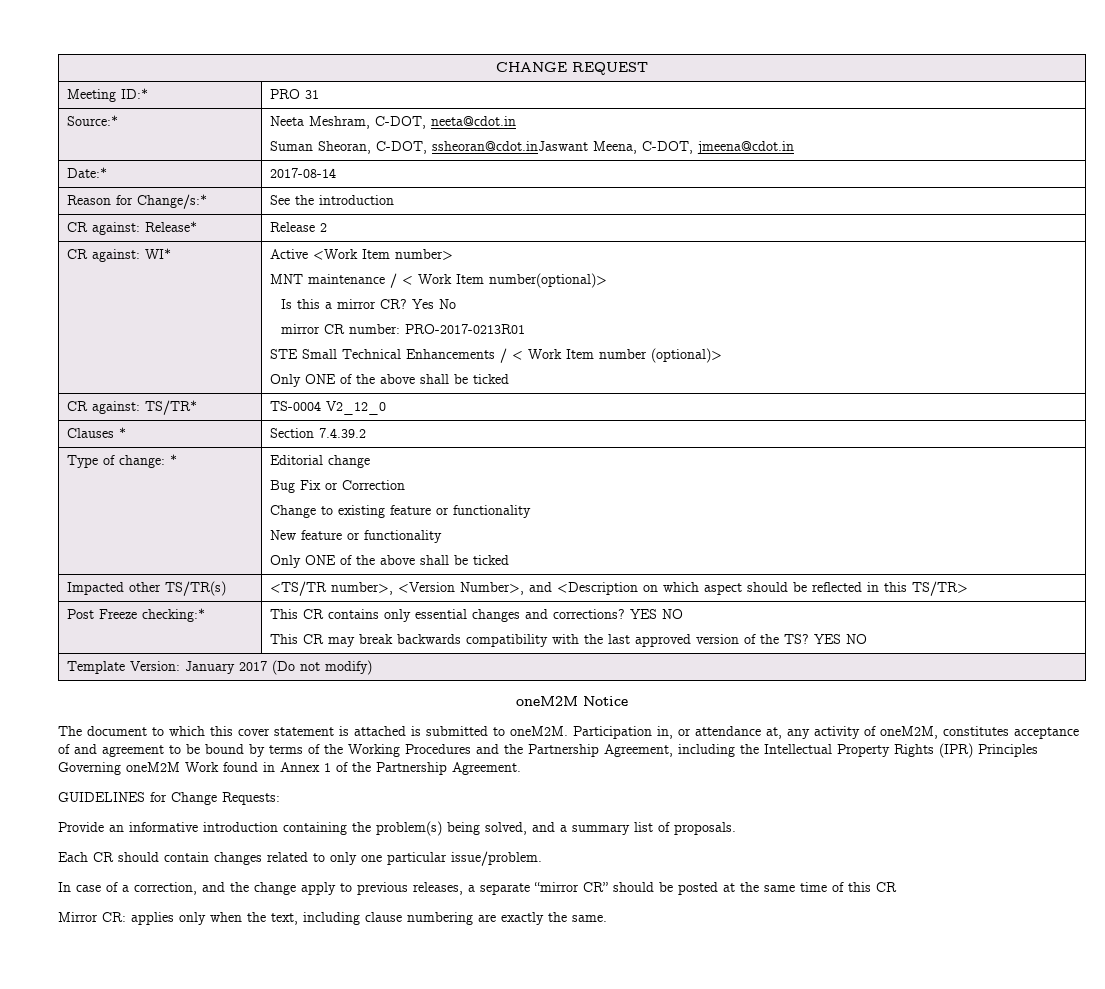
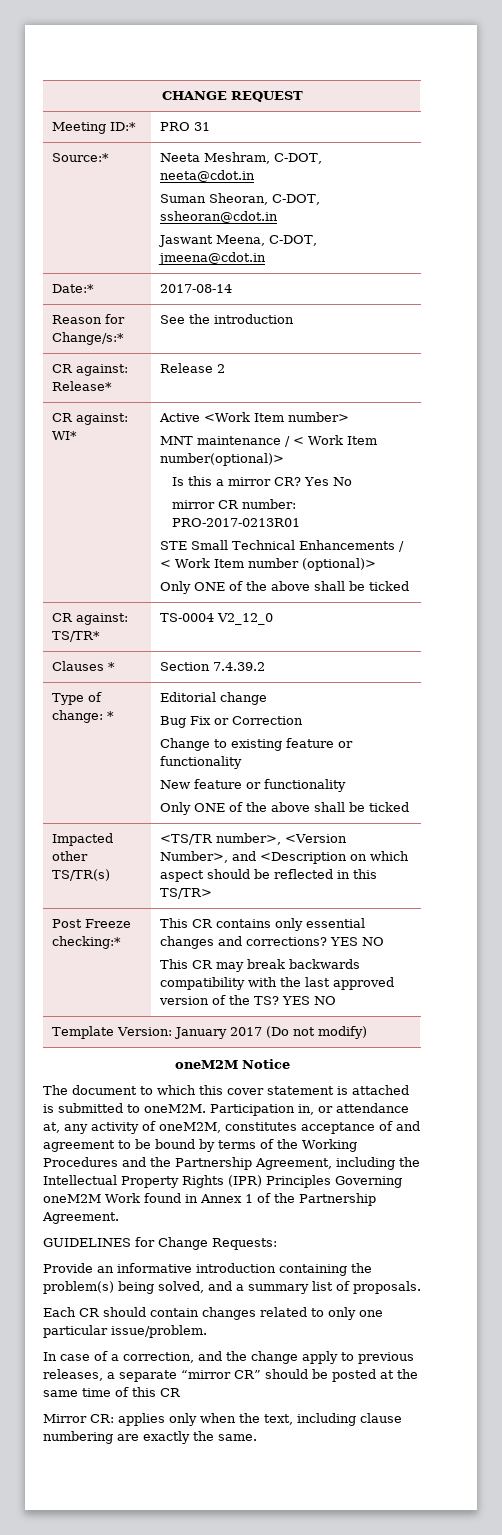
  Source:* | Neeta Meshram, C-DOT, neeta@cdot.in
- Suman Sheoran, C-DOT, ssheoran@cdot.inJaswant Meena, C-DOT, jmeena@cdot.in
+ Suman Sheoran, C-DOT, ssheoran@cdot.in
+ Jaswant Meena, C-DOT, jmeena@cdot.in

